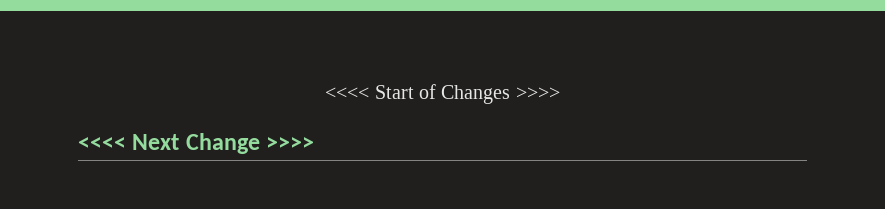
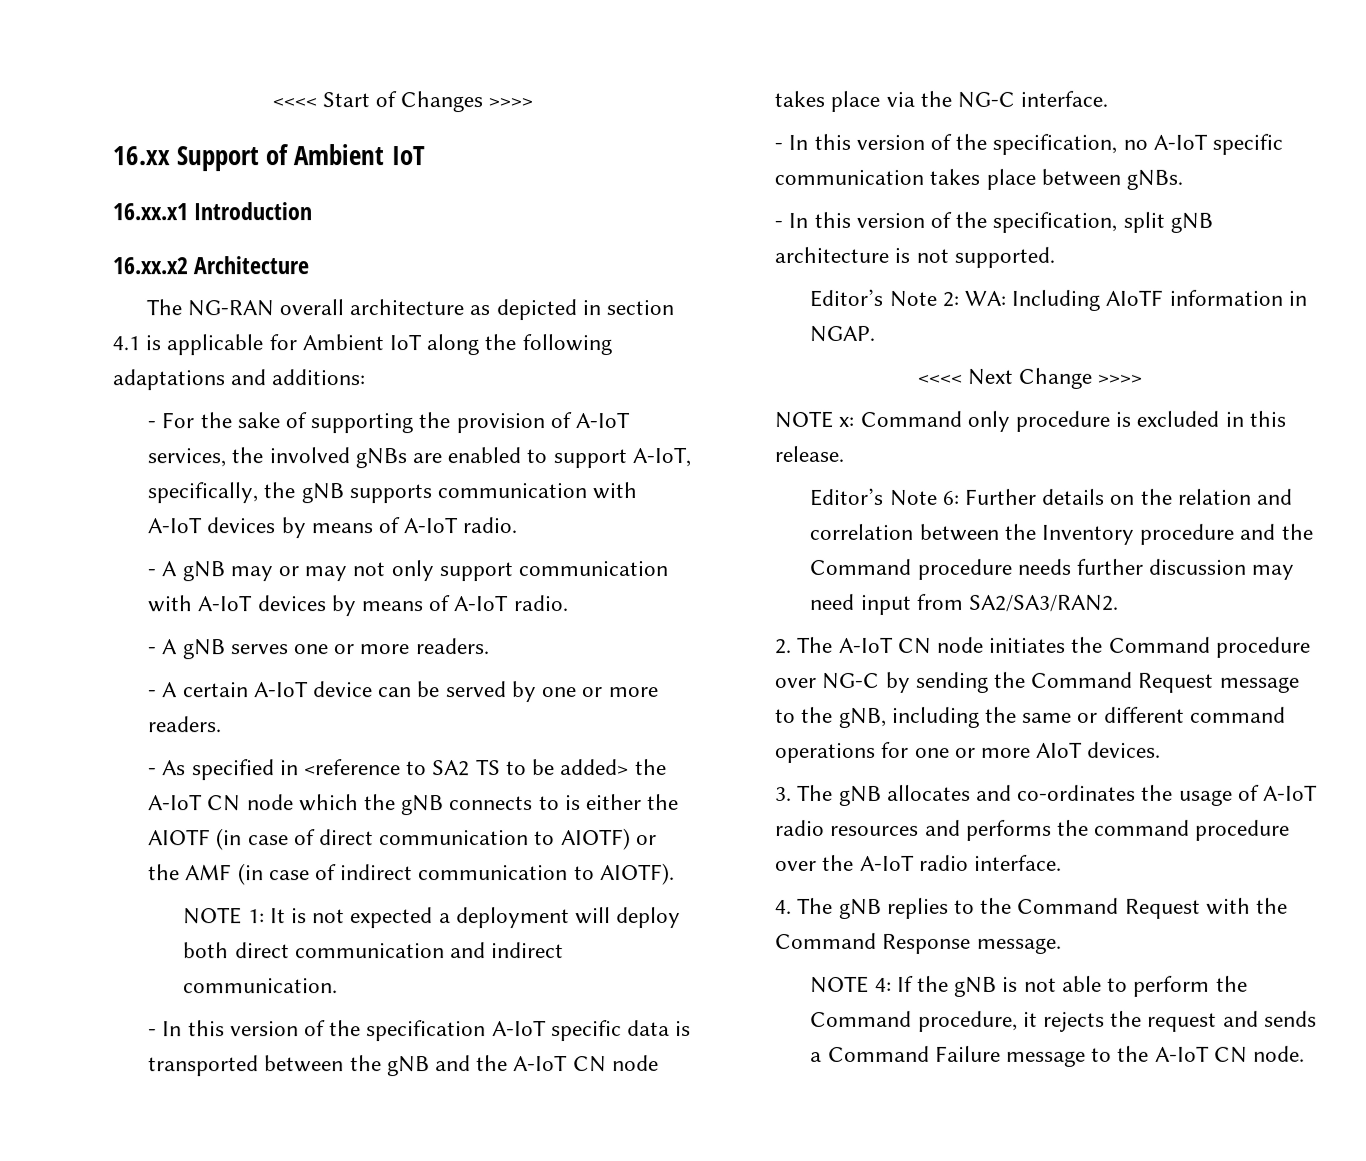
+ 16.xx Support of Ambient IoT
+ 16.xx.x1 Introduction
+ 16.xx.x2 Architecture
+ The NG-RAN overall architecture as depicted in section 4.1 is applicable for Ambient IoT along the following adaptations and additions:
+ - For the sake of supporting the provision of A-IoT services, the involved gNBs are enabled to support A-IoT, specifically, the gNB supports communication with A-IoT devices by means of A-IoT radio.
+ - A gNB may or may not only support communication with A-IoT devices by means of A-IoT radio.
+ - A gNB serves one or more readers.
+ - A certain A-IoT device can be served by one or more readers.
+ - As specified in <reference to SA2 TS to be added> the A-IoT CN node which the gNB connects to is either the AIOTF (in case of direct communication to AIOTF) or the AMF (in case of indirect communication to AIOTF).
+ NOTE 1: It is not expected a deployment will deploy both direct communication and indirect communication.
+ - In this version of the specification A-IoT specific data is transported between the gNB and the A-IoT CN node takes place via the NG-C interface.
+ - In this version of the specification, no A-IoT specific communication takes place between gNBs.
+ - In this version of the specification, split gNB architecture is not supported.
+ Editor’s Note 2: WA: Including AIoTF information in NGAP.
  <<<< Next Change >>>>
+ NOTE x: Command only procedure is excluded in this release.
+ Editor’s Note 6: Further details on the relation and correlation between the Inventory procedure and the Command procedure needs further discussion may need input from SA2/SA3/RAN2.
+ 2. The A-IoT CN node initiates the Command procedure over NG-C by sending the Command Request message to the gNB, including the same or different command operations for one or more AIoT devices.
+ 3. The gNB allocates and co-ordinates the usage of A-IoT radio resources and performs the command procedure over the A-IoT radio interface.
+ 4. The gNB replies to the Command Request with the Command Response message.
+ NOTE 4: If the gNB is not able to perform the Command procedure, it rejects the request and sends a Command Failure message to the A-IoT CN node.

